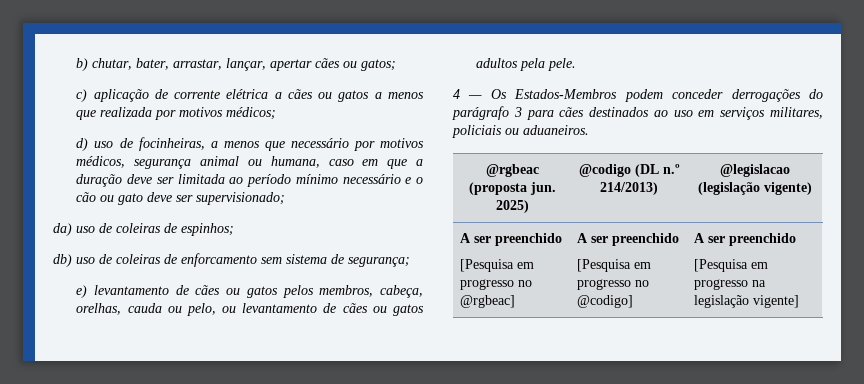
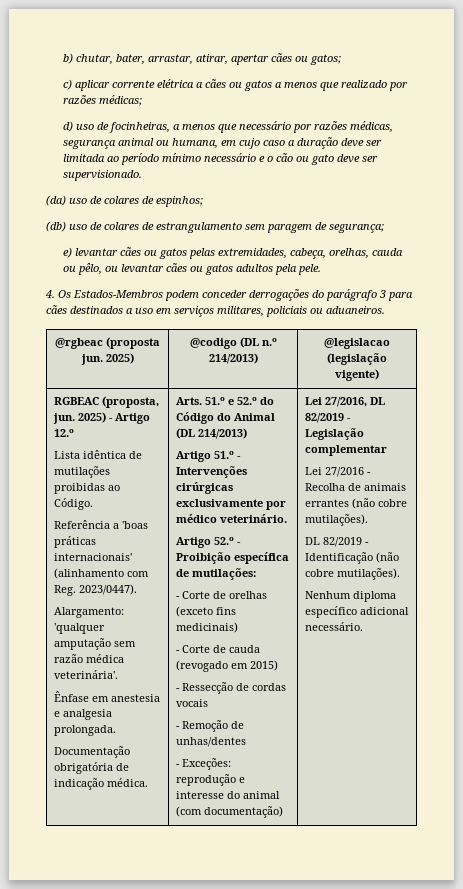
- b) chutar, bater, arrastar, lançar, apertar cães ou gatos;
+ b) chutar, bater, arrastar, atirar, apertar cães ou gatos;
- c) aplicação de corrente elétrica a cães ou gatos a menos que realizada por motivos médicos;
+ c) aplicar corrente elétrica a cães ou gatos a menos que realizado por razões médicas;
- d) uso de focinheiras, a menos que necessário por motivos médicos, segurança animal ou humana, caso em que a duração deve ser limitada ao período mínimo necessário e o cão ou gato deve ser supervisionado;
- da) uso de coleiras de espinhos;
+ d) uso de focinheiras, a menos que necessário por razões médicas, segurança animal ou humana, em cujo caso a duração deve ser limitada ao período mínimo necessário e o cão ou gato deve ser supervisionado.
+ (da) uso de colares de espinhos;
- db) uso de coleiras de enforcamento sem sistema de segurança;
+ (db) uso de colares de estrangulamento sem paragem de segurança;
- e) levantamento de cães ou gatos pelos membros, cabeça, orelhas, cauda ou pelo, ou levantamento de cães ou gatos adultos pela pele.
+ e) levantar cães ou gatos pelas extremidades, cabeça, orelhas, cauda ou pêlo, ou levantar cães ou gatos adultos pela pele.
- 4 — Os Estados-Membros podem conceder derrogações do parágrafo 3 para cães destinados ao uso em serviços militares, policiais ou aduaneiros.
+ 4. Os Estados-Membros podem conceder derrogações do parágrafo 3 para cães destinados a uso em serviços militares, policiais ou aduaneiros.
  @rgbeac (proposta jun. 2025) | @codigo (DL n.º 214/2013) | @legislacao (legislação vigente)
- A ser preenchido
- [Pesquisa em progresso no @rgbeac] | A ser preenchido
- [Pesquisa em progresso no @codigo] | A ser preenchido
- [Pesquisa em progresso na legislação vigente]
+ RGBEAC (proposta, jun. 2025) - Artigo 12.º
+ Lista idêntica de mutilações proibidas ao Código.
+ Referência a 'boas práticas internacionais' (alinhamento com Reg. 2023/0447).
+ Alargamento: 'qualquer amputação sem razão médica veterinária'.
+ Ênfase em anestesia e analgesia prolongada.
+ Documentação obrigatória de indicação médica. | Arts. 51.º e 52.º do Código do Animal (DL 214/2013)
+ Artigo 51.º - Intervenções cirúrgicas exclusivamente por médico veterinário.
+ Artigo 52.º - Proibição específica de mutilações:
+ - Corte de orelhas (exceto fins medicinais)
+ - Corte de cauda (revogado em 2015)
+ - Ressecção de cordas vocais
+ - Remoção de unhas/dentes
+ - Exceções: reprodução e interesse do animal (com documentação) | Lei 27/2016, DL 82/2019 - Legislação complementar
+ Lei 27/2016 - Recolha de animais errantes (não cobre mutilações).
+ DL 82/2019 - Identificação (não cobre mutilações).
+ Nenhum diploma específico adicional necessário.

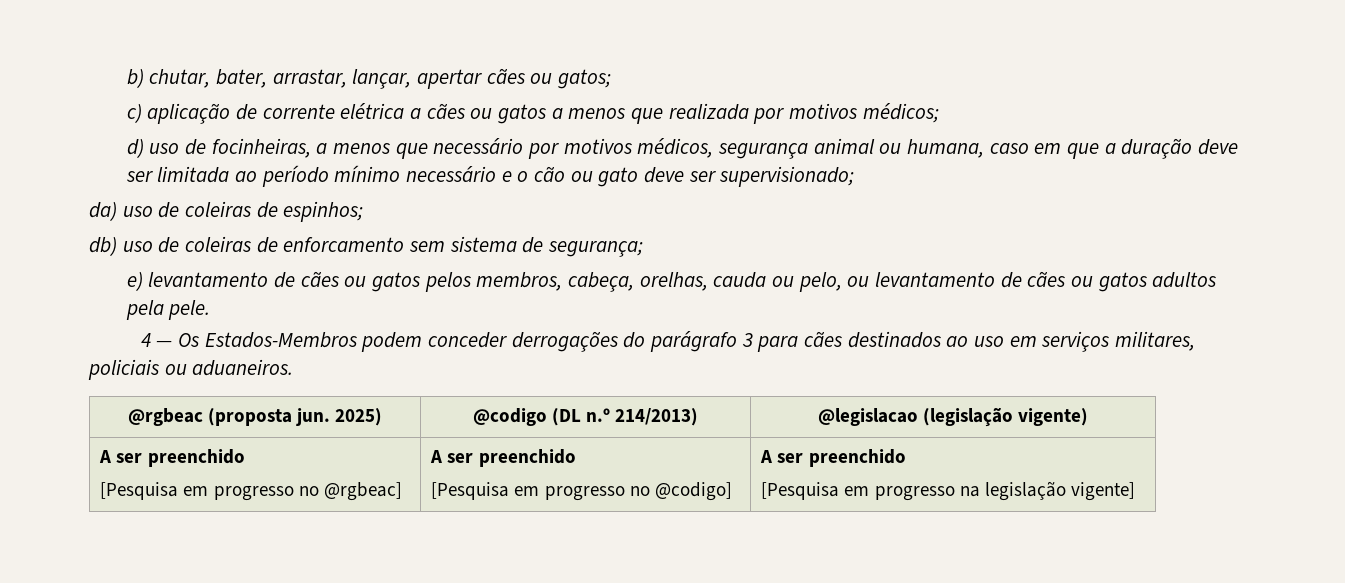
- b) chutar, bater, arrastar, atirar, apertar cães ou gatos;
+ b) chutar, bater, arrastar, lançar, apertar cães ou gatos;
- c) aplicar corrente elétrica a cães ou gatos a menos que realizado por razões médicas;
+ c) aplicação de corrente elétrica a cães ou gatos a menos que realizada por motivos médicos;
- d) uso de focinheiras, a menos que necessário por razões médicas, segurança animal ou humana, em cujo caso a duração deve ser limitada ao período mínimo necessário e o cão ou gato deve ser supervisionado.
- (da) uso de colares de espinhos;
+ d) uso de focinheiras, a menos que necessário por motivos médicos, segurança animal ou humana, caso em que a duração deve ser limitada ao período mínimo necessário e o cão ou gato deve ser supervisionado;
+ da) uso de coleiras de espinhos;
- (db) uso de colares de estrangulamento sem paragem de segurança;
+ db) uso de coleiras de enforcamento sem sistema de segurança;
- e) levantar cães ou gatos pelas extremidades, cabeça, orelhas, cauda ou pêlo, ou levantar cães ou gatos adultos pela pele.
+ e) levantamento de cães ou gatos pelos membros, cabeça, orelhas, cauda ou pelo, ou levantamento de cães ou gatos adultos pela pele.
- 4. Os Estados-Membros podem conceder derrogações do parágrafo 3 para cães destinados a uso em serviços militares, policiais ou aduaneiros.
+ 4 — Os Estados-Membros podem conceder derrogações do parágrafo 3 para cães destinados ao uso em serviços militares, policiais ou aduaneiros.
  @rgbeac (proposta jun. 2025) | @codigo (DL n.º 214/2013) | @legislacao (legislação vigente)
- RGBEAC (proposta, jun. 2025) - Artigo 12.º
- Lista idêntica de mutilações proibidas ao Código.
- Referência a 'boas práticas internacionais' (alinhamento com Reg. 2023/0447).
- Alargamento: 'qualquer amputação sem razão médica veterinária'.
- Ênfase em anestesia e analgesia prolongada.
- Documentação obrigatória de indicação médica. | Arts. 51.º e 52.º do Código do Animal (DL 214/2013)
- Artigo 51.º - Intervenções cirúrgicas exclusivamente por médico veterinário.
- Artigo 52.º - Proibição específica de mutilações:
- - Corte de orelhas (exceto fins medicinais)
- - Corte de cauda (revogado em 2015)
- - Ressecção de cordas vocais
- - Remoção de unhas/dentes
- - Exceções: reprodução e interesse do animal (com documentação) | Lei 27/2016, DL 82/2019 - Legislação complementar
- Lei 27/2016 - Recolha de animais errantes (não cobre mutilações).
- DL 82/2019 - Identificação (não cobre mutilações).
- Nenhum diploma específico adicional necessário.
+ A ser preenchido
+ [Pesquisa em progresso no @rgbeac] | A ser preenchido
+ [Pesquisa em progresso no @codigo] | A ser preenchido
+ [Pesquisa em progresso na legislação vigente]

